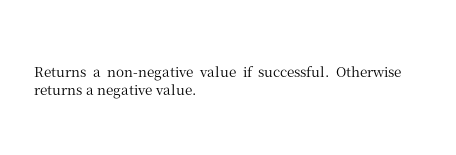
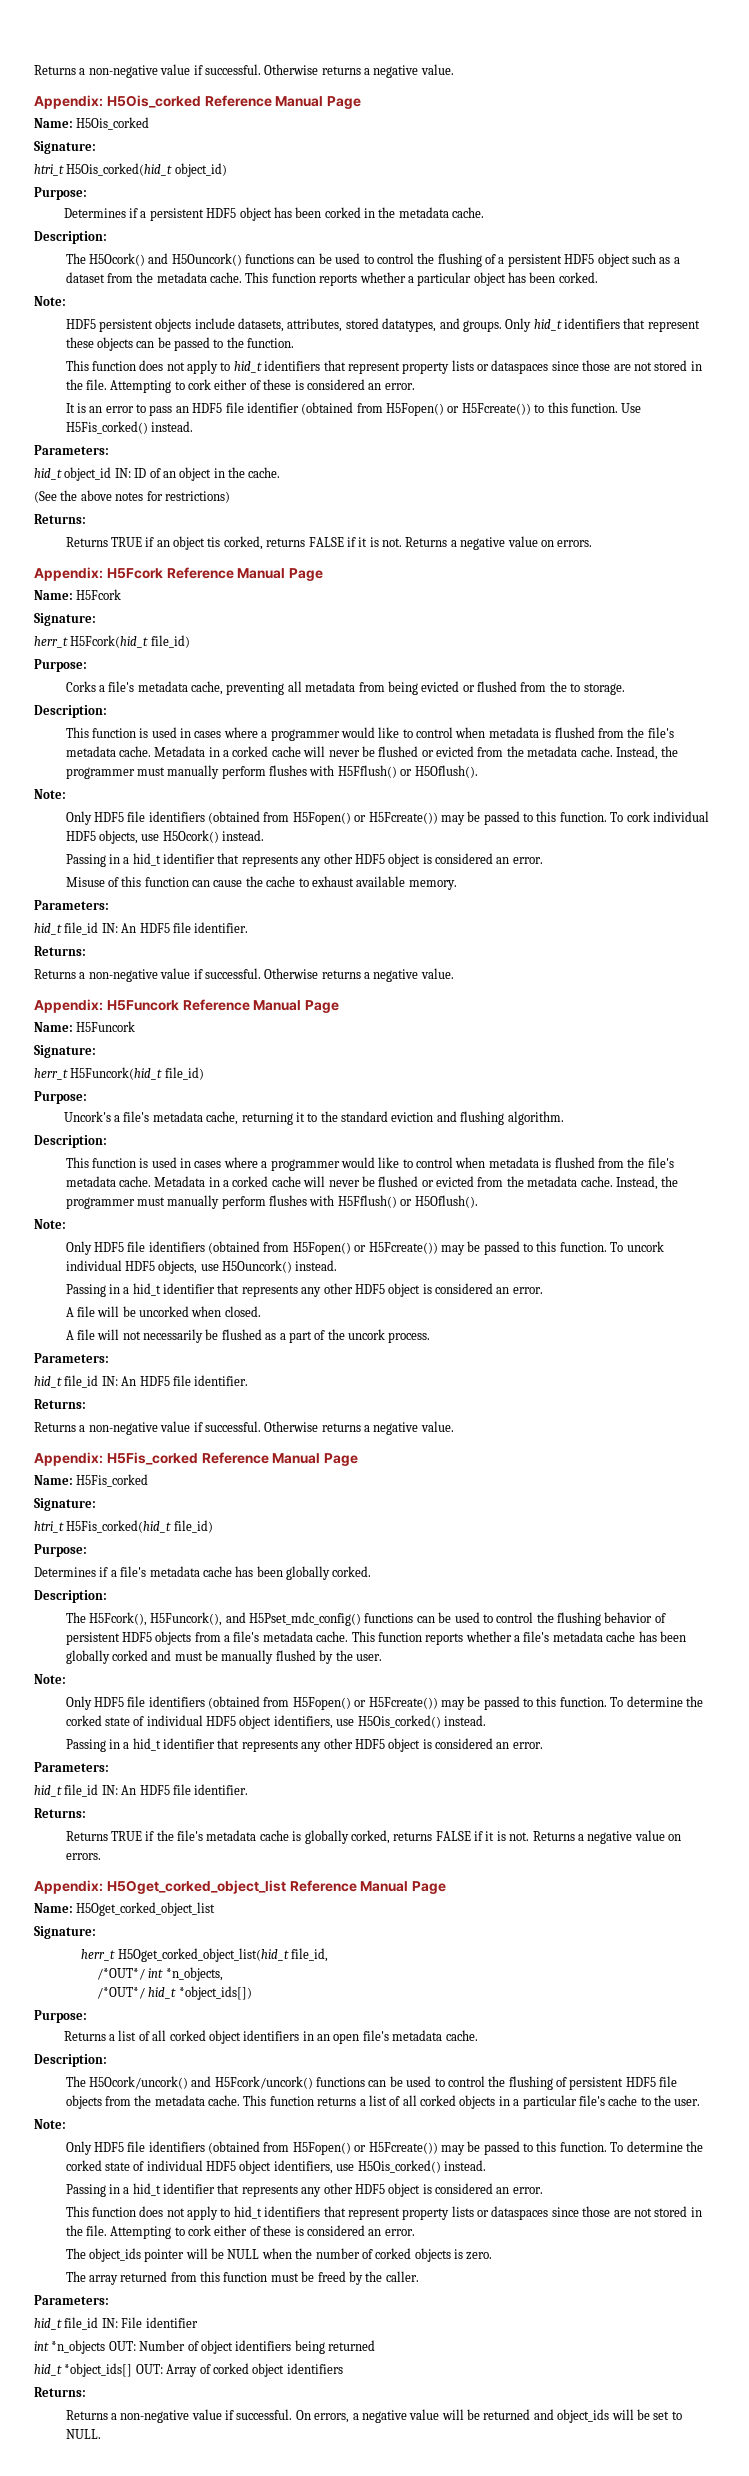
+ Appendix: H5Ois_corked Reference Manual Page
+ Name: H5Ois_corked
+ Signature:
+ htri_t H5Ois_corked(hid_t object_id)
+ Purpose:
+ Determines if a persistent HDF5 object has been corked in the metadata cache.
+ Description:
+ The H5Ocork() and H5Ouncork() functions can be used to control the flushing of a persistent HDF5 object such as a dataset from the metadata cache. This function reports whether a particular object has been corked.
+ Note:
+ HDF5 persistent objects include datasets, attributes, stored datatypes, and groups. Only hid_t identifiers that represent these objects can be passed to the function.
+ This function does not apply to hid_t identifiers that represent property lists or dataspaces since those are not stored in the file. Attempting to cork either of these is considered an error.
+ It is an error to pass an HDF5 file identifier (obtained from H5Fopen() or H5Fcreate()) to this function. Use H5Fis_corked() instead.
+ Parameters:
+ hid_t object_id IN: ID of an object in the cache.
+ (See the above notes for restrictions)
+ Returns:
+ Returns TRUE if an object tis corked, returns FALSE if it is not. Returns a negative value on errors.
+ Appendix: H5Fcork Reference Manual Page
+ Name: H5Fcork
+ Signature:
+ herr_t H5Fcork(hid_t file_id)
+ Purpose:
+ Corks a file's metadata cache, preventing all metadata from being evicted or flushed from the to storage.
+ Description:
+ This function is used in cases where a programmer would like to control when metadata is flushed from the file's metadata cache. Metadata in a corked cache will never be flushed or evicted from the metadata cache. Instead, the programmer must manually perform flushes with H5Fflush() or H5Oflush().
+ Note:
+ Only HDF5 file identifiers (obtained from H5Fopen() or H5Fcreate()) may be passed to this function. To cork individual HDF5 objects, use H5Ocork() instead.
+ Passing in a hid_t identifier that represents any other HDF5 object is considered an error.
+ Misuse of this function can cause the cache to exhaust available memory.
+ Parameters:
+ hid_t file_id IN: An HDF5 file identifier.
+ Returns:
+ Returns a non-negative value if successful. Otherwise returns a negative value.
+ Appendix: H5Funcork Reference Manual Page
+ Name: H5Funcork
+ Signature:
+ herr_t H5Funcork(hid_t file_id)
+ Purpose:
+ Uncork's a file's metadata cache, returning it to the standard eviction and flushing algorithm.
+ Description:
+ This function is used in cases where a programmer would like to control when metadata is flushed from the file's metadata cache. Metadata in a corked cache will never be flushed or evicted from the metadata cache. Instead, the programmer must manually perform flushes with H5Fflush() or H5Oflush().
+ Note:
+ Only HDF5 file identifiers (obtained from H5Fopen() or H5Fcreate()) may be passed to this function. To uncork individual HDF5 objects, use H5Ouncork() instead.
+ Passing in a hid_t identifier that represents any other HDF5 object is considered an error.
+ A file will be uncorked when closed.
+ A file will not necessarily be flushed as a part of the uncork process.
+ Parameters:
+ hid_t file_id IN: An HDF5 file identifier.
+ Returns:
+ Returns a non-negative value if successful. Otherwise returns a negative value.
+ Appendix: H5Fis_corked Reference Manual Page
+ Name: H5Fis_corked
+ Signature:
+ htri_t H5Fis_corked(hid_t file_id)
+ Purpose:
+ Determines if a file's metadata cache has been globally corked.
+ Description:
+ The H5Fcork(), H5Funcork(), and H5Pset_mdc_config() functions can be used to control the flushing behavior of persistent HDF5 objects from a file's metadata cache. This function reports whether a file's metadata cache has been globally corked and must be manually flushed by the user.
+ Note:
+ Only HDF5 file identifiers (obtained from H5Fopen() or H5Fcreate()) may be passed to this function. To determine the corked state of individual HDF5 object identifiers, use H5Ois_corked() instead.
+ Passing in a hid_t identifier that represents any other HDF5 object is considered an error.
+ Parameters:
+ hid_t file_id IN: An HDF5 file identifier.
+ Returns:
+ Returns TRUE if the file's metadata cache is globally corked, returns FALSE if it is not. Returns a negative value on errors.
+ Appendix: H5Oget_corked_object_list Reference Manual Page
+ Name: H5Oget_corked_object_list
+ Signature:
+ herr_t H5Oget_corked_object_list(hid_t file_id,
+ /*OUT*/ int *n_objects,
+ /*OUT*/ hid_t *object_ids[])
+ Purpose:
+ Returns a list of all corked object identifiers in an open file's metadata cache.
+ Description:
+ The H5Ocork/uncork() and H5Fcork/uncork() functions can be used to control the flushing of persistent HDF5 file objects from the metadata cache. This function returns a list of all corked objects in a particular file's cache to the user.
+ Note:
+ Only HDF5 file identifiers (obtained from H5Fopen() or H5Fcreate()) may be passed to this function. To determine the corked state of individual HDF5 object identifiers, use H5Ois_corked() instead.
+ Passing in a hid_t identifier that represents any other HDF5 object is considered an error.
+ This function does not apply to hid_t identifiers that represent property lists or dataspaces since those are not stored in the file. Attempting to cork either of these is considered an error.
+ The object_ids pointer will be NULL when the number of corked objects is zero.
+ The array returned from this function must be freed by the caller.
+ Parameters:
+ hid_t file_id IN: File identifier
+ int *n_objects OUT: Number of object identifiers being returned
+ hid_t *object_ids[] OUT: Array of corked object identifiers
+ Returns:
+ Returns a non-negative value if successful. On errors, a negative value will be returned and object_ids will be set to NULL.

